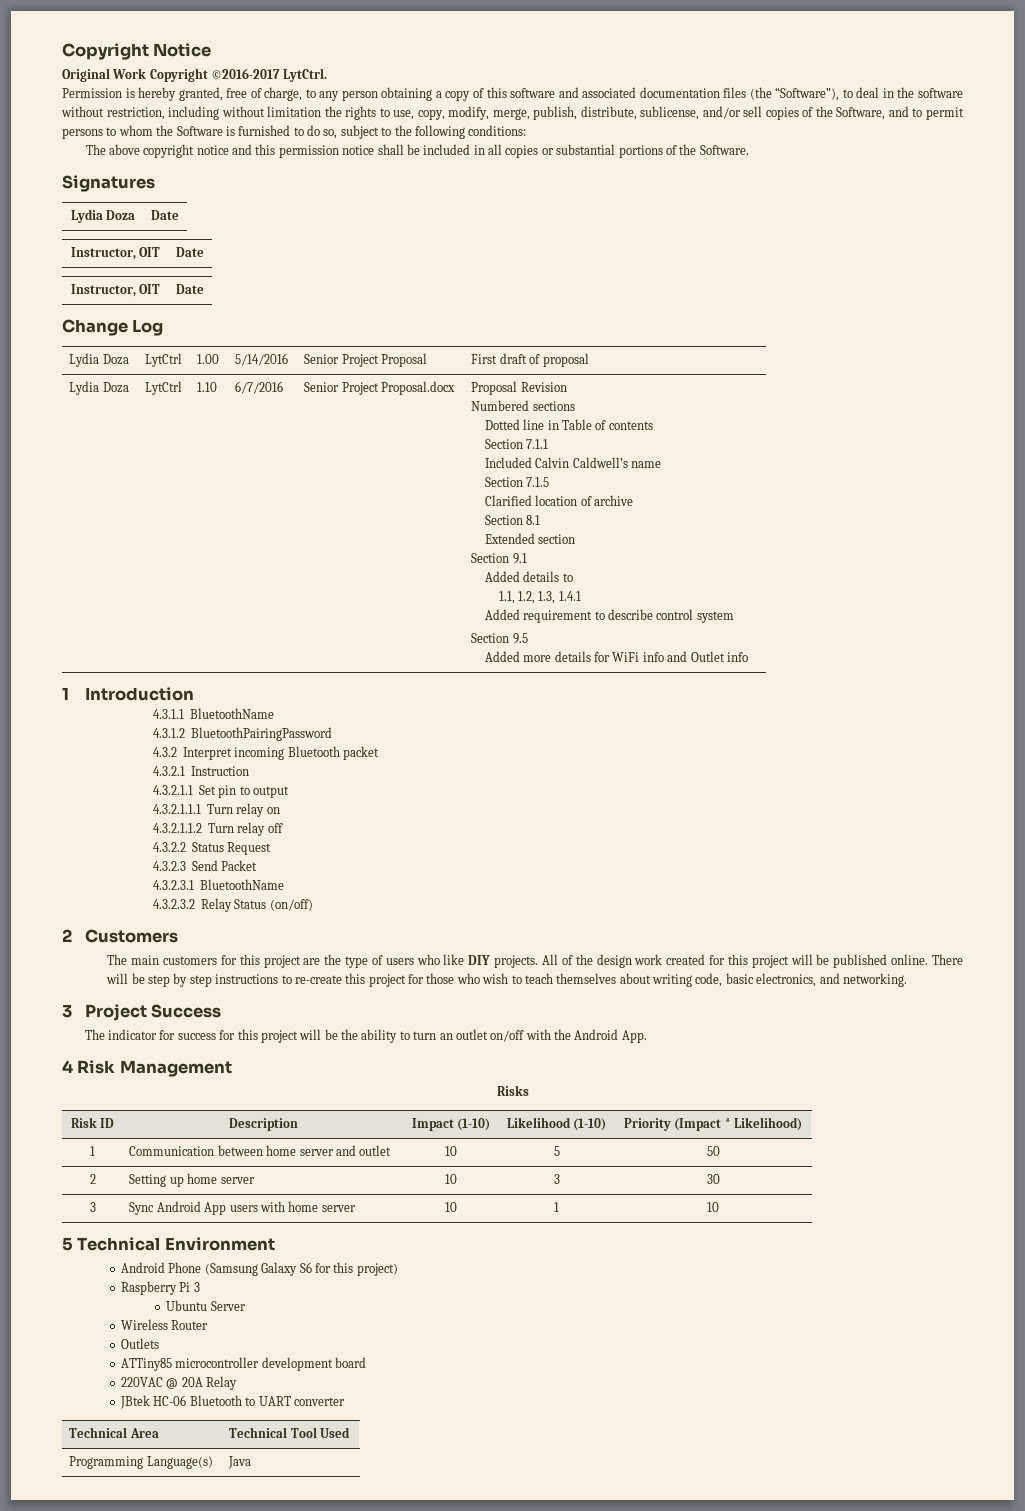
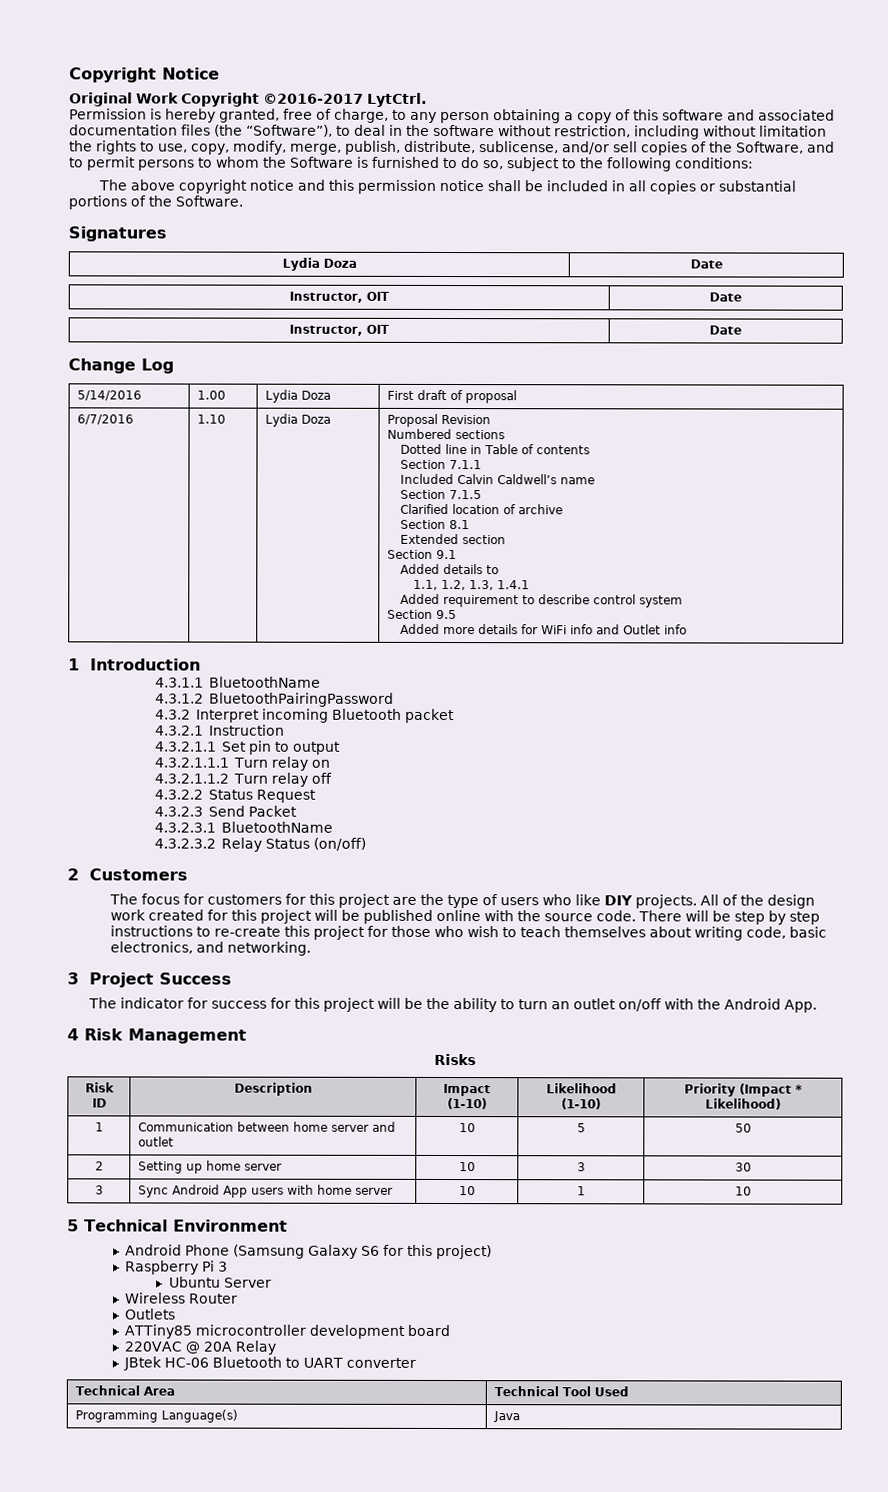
- Lydia Doza | LytCtrl | 1.00 | 5/14/2016 | Senior Project Proposal | First draft of proposal
- Lydia Doza | LytCtrl | 1.10 | 6/7/2016 | Senior Project Proposal.docx
+ 5/14/2016 | 1.00 | Lydia Doza | First draft of proposal
+ 6/7/2016 | 1.10 | Lydia Doza
- The main customers for this project are the type of users who like DIY projects.
+ The focus for customers for this project are the type of users who like DIY projects.
- All of the design work created for this project will be published online.
+ All of the design work created for this project will be published online with the source code.

